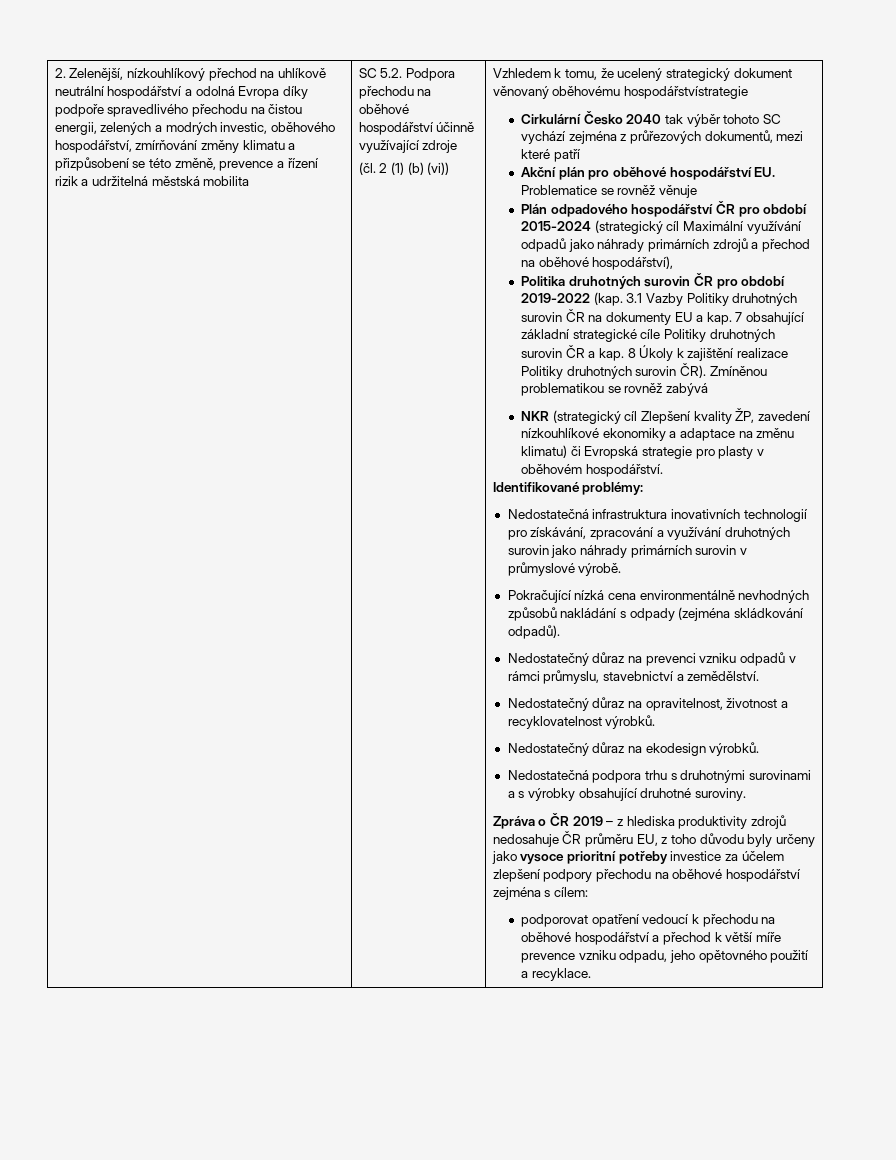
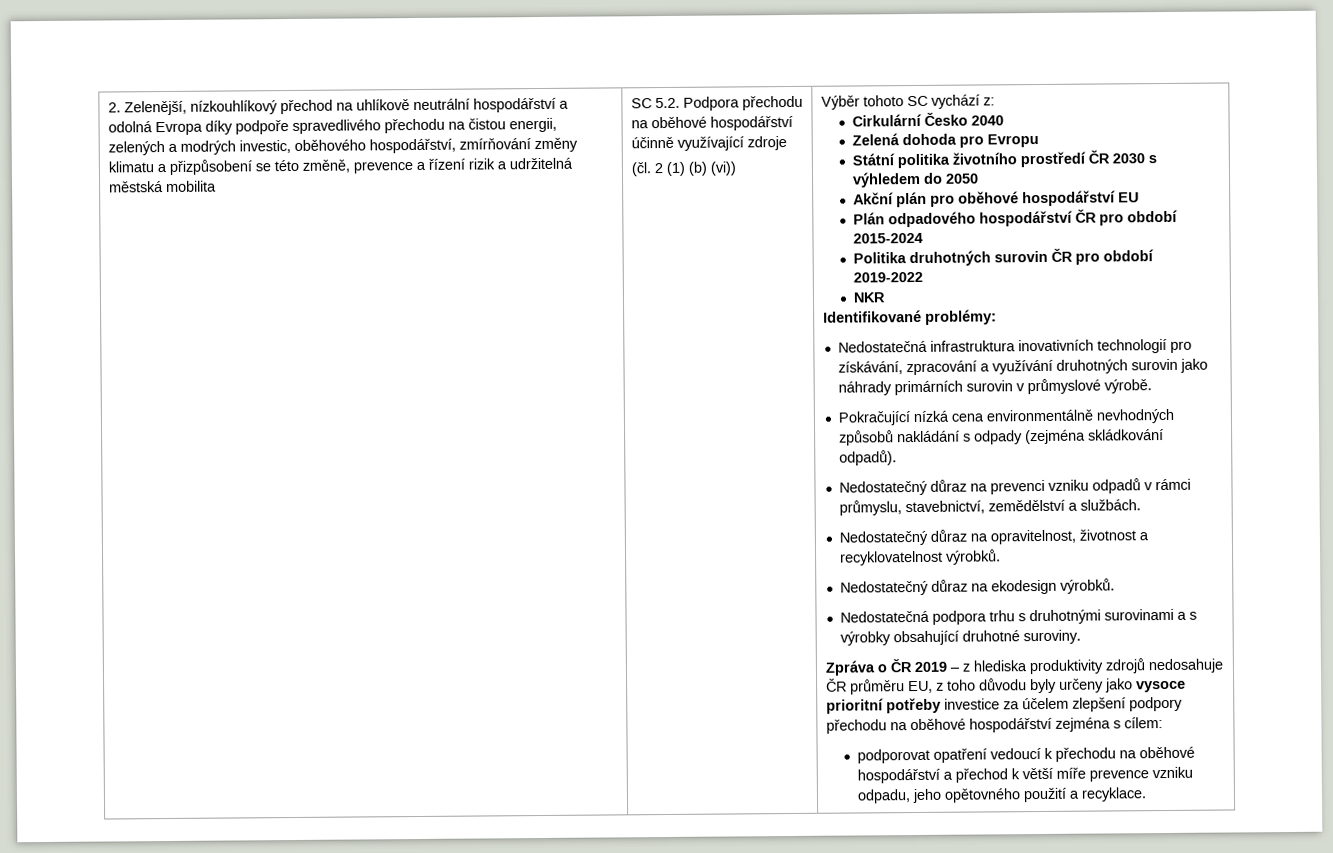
- Vzhledem k tomu, že ucelený strategický dokument věnovaný oběhovému hospodářstvístrategie
- Cirkulární Česko 2040 tak výběr tohoto SC vychází zejména z průřezových dokumentů, mezi které patří
+ Výběr tohoto SC vychází z:
+ Cirkulární Česko 2040
+ Zelená dohoda pro Evropu
+ Státní politika životního prostředí ČR 2030 s výhledem do 2050
- Akční plán pro oběhové hospodářství EU. Problematice se rovněž věnuje
+ Akční plán pro oběhové hospodářství EU
- Plán odpadového hospodářství ČR pro období 2015-2024 (strategický cíl Maximální využívání odpadů jako náhrady primárních zdrojů a přechod na oběhové hospodářství),
+ Plán odpadového hospodářství ČR pro období 2015-2024
- Politika druhotných surovin ČR pro období 2019-2022 (kap. 3.1 Vazby Politiky druhotných surovin ČR na dokumenty EU a kap. 7 obsahující základní strategické cíle Politiky druhotných surovin ČR a kap. 8 Úkoly k zajištění realizace Politiky druhotných surovin ČR). Zmíněnou problematikou se rovněž zabývá
- NKR (strategický cíl Zlepšení kvality ŽP, zavedení nízkouhlíkové ekonomiky a adaptace na změnu klimatu) či Evropská strategie pro plasty v oběhovém hospodářství.
+ Politika druhotných surovin ČR pro období 2019-2022
+ NKR
- Nedostatečný důraz na prevenci vzniku odpadů v rámci průmyslu, stavebnictví a zemědělství.
+ Nedostatečný důraz na prevenci vzniku odpadů v rámci průmyslu, stavebnictví, zemědělství a službách.

